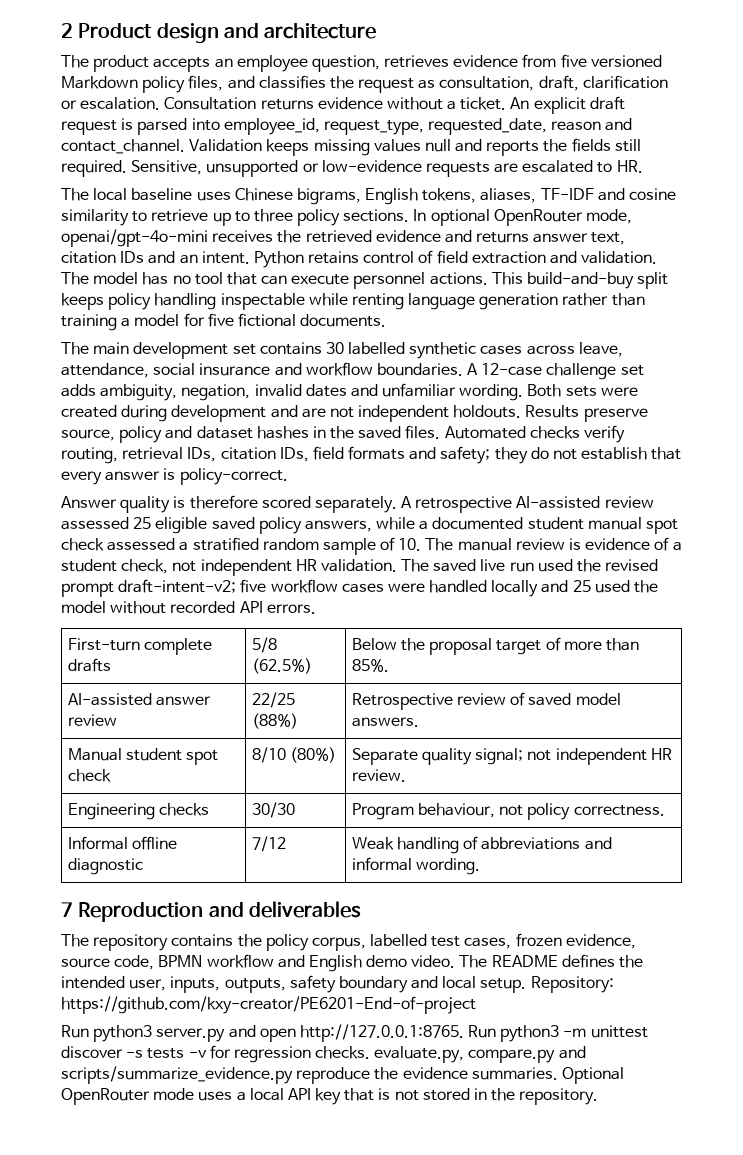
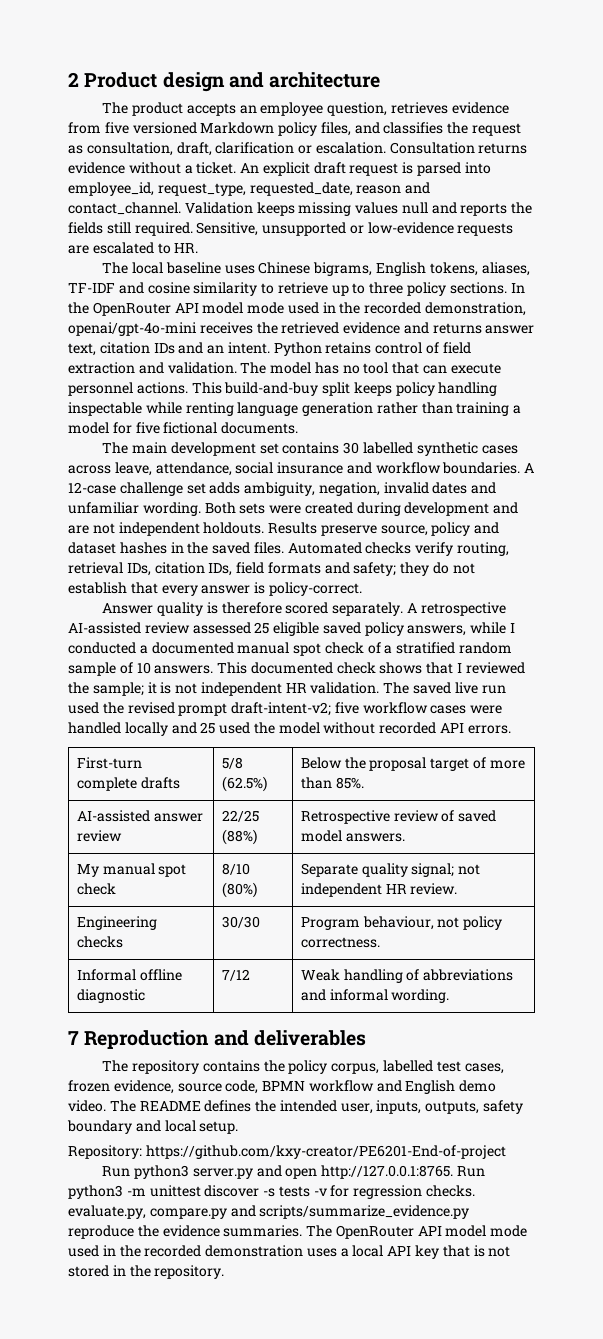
- In optional OpenRouter mode, openai/gpt-4o-mini receives the retrieved evidence and returns answer text, citation IDs and an intent.
+ In the OpenRouter API model mode used in the recorded demonstration, openai/gpt-4o-mini receives the retrieved evidence and returns answer text, citation IDs and an intent.
- A retrospective AI-assisted review assessed 25 eligible saved policy answers, while a documented student manual spot check assessed a stratified random sample of 10. The manual review is evidence of a student check, not independent HR validation.
+ A retrospective AI-assisted review assessed 25 eligible saved policy answers, while I conducted a documented manual spot check of a stratified random sample of 10 answers. This documented check shows that I reviewed the sample; it is not independent HR validation.
- Manual student spot check | 8/10 (80%) | Separate quality signal; not independent HR review.
+ My manual spot check | 8/10 (80%) | Separate quality signal; not independent HR review.
- The README defines the intended user, inputs, outputs, safety boundary and local setup. Repository: https://github.com/kxy-creator/PE6201-End-of-project
+ The README defines the intended user, inputs, outputs, safety boundary and local setup.
+ Repository: https://github.com/kxy-creator/PE6201-End-of-project
- Optional OpenRouter mode uses a local API key that is not stored in the repository.
+ The OpenRouter API model mode used in the recorded demonstration uses a local API key that is not stored in the repository.

